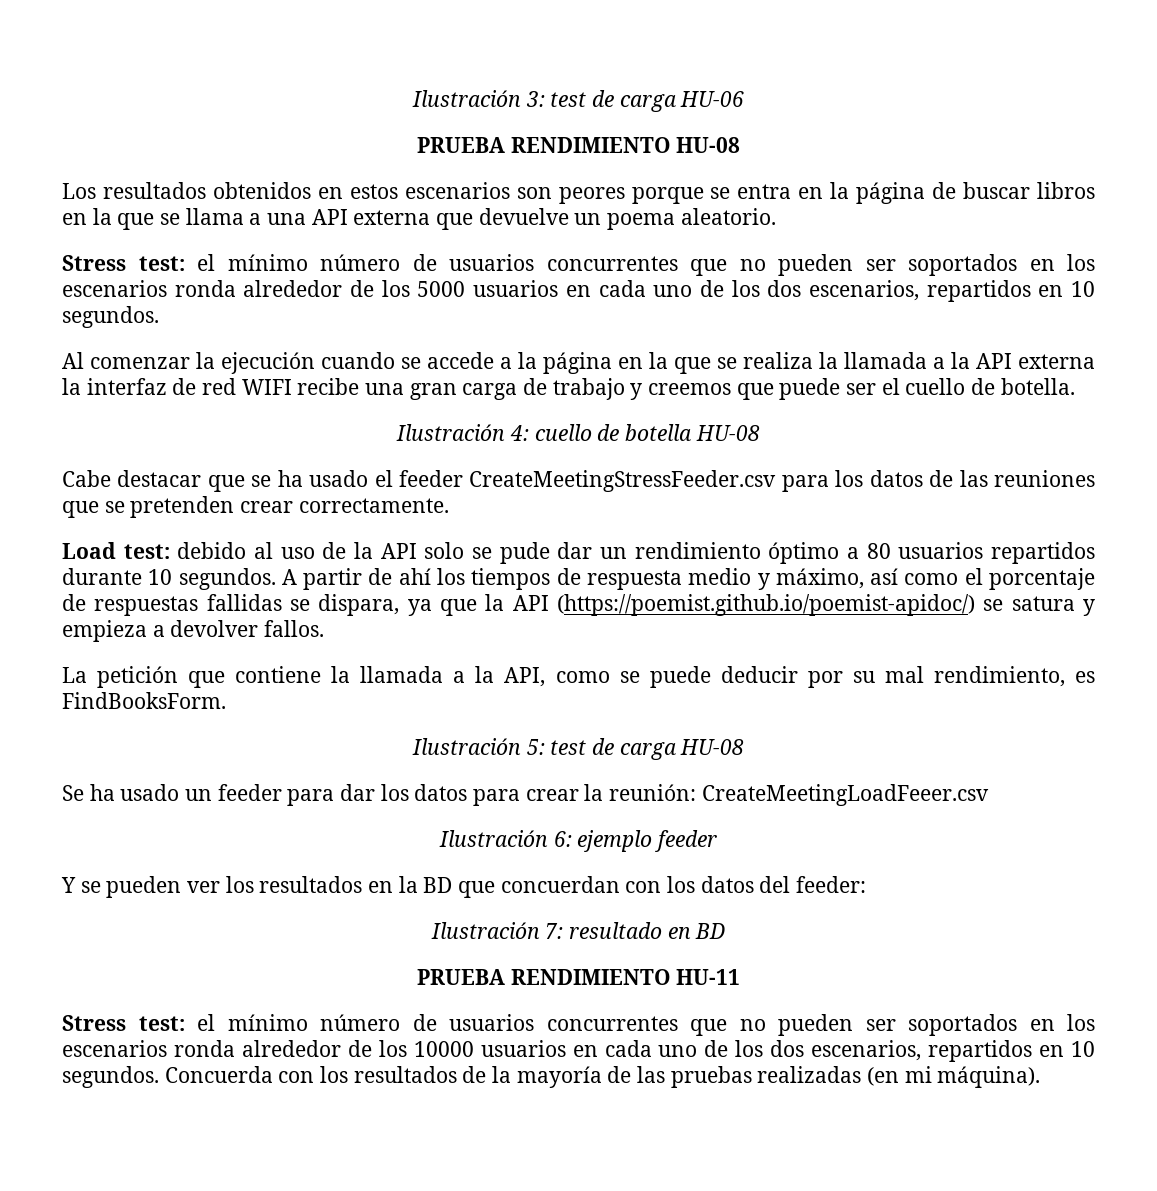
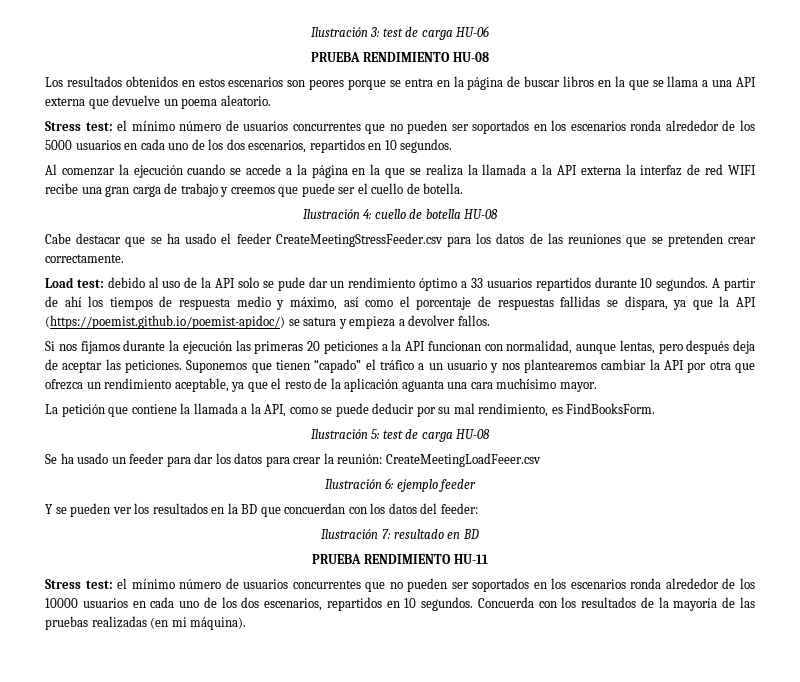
- Load test: debido al uso de la API solo se pude dar un rendimiento óptimo a 80 usuarios repartidos durante 10 segundos.
+ Load test: debido al uso de la API solo se pude dar un rendimiento óptimo a 33 usuarios repartidos durante 10 segundos.
+ Si nos fijamos durante la ejecución las primeras 20 peticiones a la API funcionan con normalidad, aunque lentas, pero después deja de aceptar las peticiones. Suponemos que tienen “capado” el tráfico a un usuario y nos plantearemos cambiar la API por otra que ofrezca un rendimiento aceptable, ya que el resto de la aplicación aguanta una cara muchísimo mayor.

